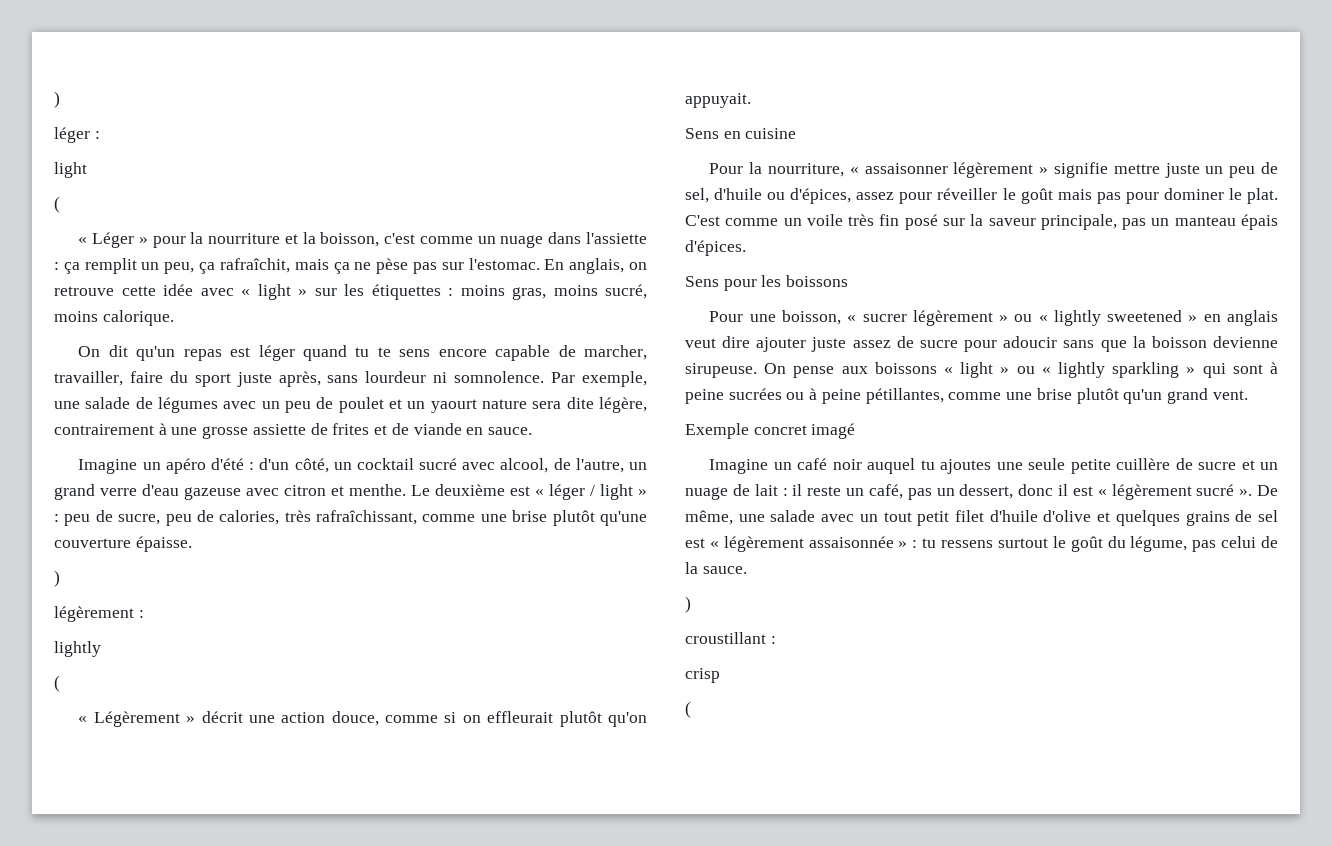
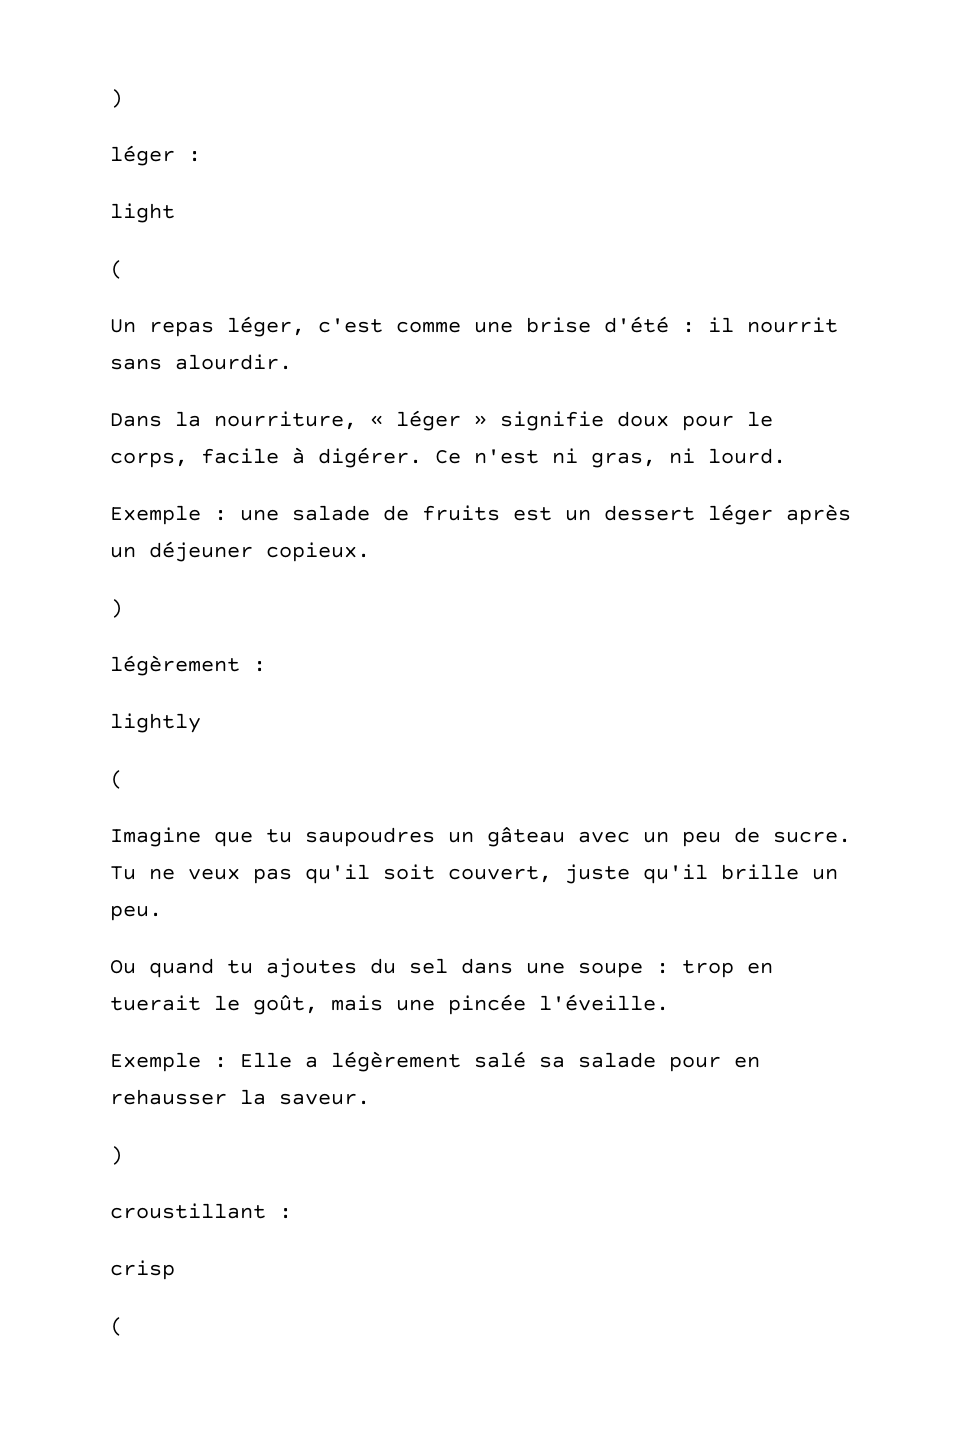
- « Léger » pour la nourriture et la boisson, c'est comme un nuage dans l'assiette : ça remplit un peu, ça rafraîchit, mais ça ne pèse pas sur l'estomac. En anglais, on retrouve cette idée avec « light » sur les étiquettes : moins gras, moins sucré, moins calorique.
- On dit qu'un repas est léger quand tu te sens encore capable de marcher, travailler, faire du sport juste après, sans lourdeur ni somnolence. Par exemple, une salade de légumes avec un peu de poulet et un yaourt nature sera dite légère, contrairement à une grosse assiette de frites et de viande en sauce.
- Imagine un apéro d'été : d'un côté, un cocktail sucré avec alcool, de l'autre, un grand verre d'eau gazeuse avec citron et menthe. Le deuxième est « léger / light » : peu de sucre, peu de calories, très rafraîchissant, comme une brise plutôt qu'une couverture épaisse.
+ Un repas léger, c'est comme une brise d'été : il nourrit sans alourdir.
+ Dans la nourriture, « léger » signifie doux pour le corps, facile à digérer. Ce n'est ni gras, ni lourd.
+ Exemple : une salade de fruits est un dessert léger après un déjeuner copieux.
- « Légèrement » décrit une action douce, comme si on effleurait plutôt qu'on appuyait.
- Sens en cuisine
- Pour la nourriture, « assaisonner légèrement » signifie mettre juste un peu de sel, d'huile ou d'épices, assez pour réveiller le goût mais pas pour dominer le plat. C'est comme un voile très fin posé sur la saveur principale, pas un manteau épais d'épices.
- Sens pour les boissons
- Pour une boisson, « sucrer légèrement » ou « lightly sweetened » en anglais veut dire ajouter juste assez de sucre pour adoucir sans que la boisson devienne sirupeuse. On pense aux boissons « light » ou « lightly sparkling » qui sont à peine sucrées ou à peine pétillantes, comme une brise plutôt qu'un grand vent.
- Exemple concret imagé
- Imagine un café noir auquel tu ajoutes une seule petite cuillère de sucre et un nuage de lait : il reste un café, pas un dessert, donc il est « légèrement sucré ». De même, une salade avec un tout petit filet d'huile d'olive et quelques grains de sel est « légèrement assaisonnée » : tu ressens surtout le goût du légume, pas celui de la sauce.
+ Imagine que tu saupoudres un gâteau avec un peu de sucre. Tu ne veux pas qu'il soit couvert, juste qu'il brille un peu.
+ Ou quand tu ajoutes du sel dans une soupe : trop en tuerait le goût, mais une pincée l'éveille.
+ Exemple : Elle a légèrement salé sa salade pour en rehausser la saveur.

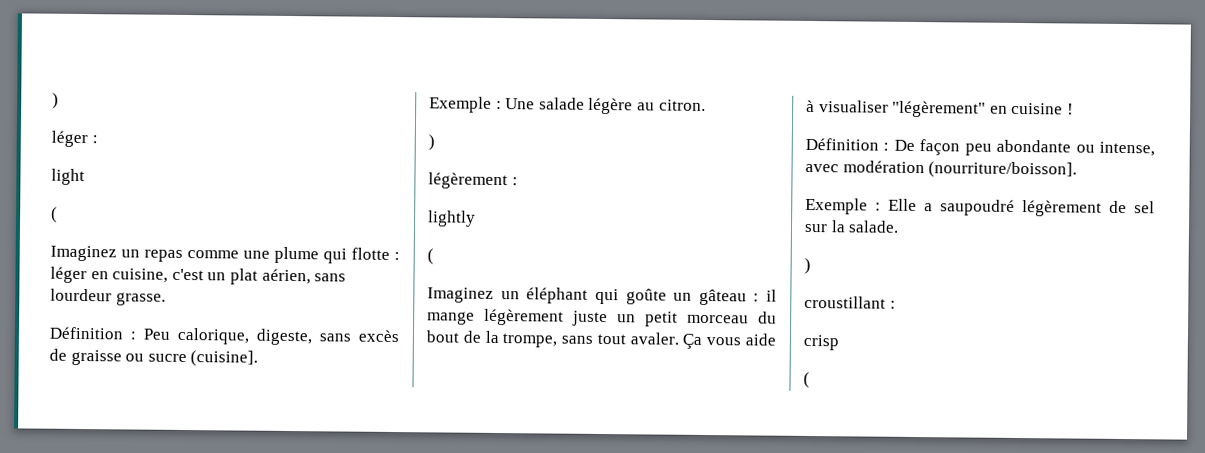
- Un repas léger, c'est comme une brise d'été : il nourrit sans alourdir.
- Dans la nourriture, « léger » signifie doux pour le corps, facile à digérer. Ce n'est ni gras, ni lourd.
- Exemple : une salade de fruits est un dessert léger après un déjeuner copieux.
+ Imaginez un repas comme une plume qui flotte : léger en cuisine, c'est un plat aérien, sans lourdeur grasse.
+ Définition : Peu calorique, digeste, sans excès de graisse ou sucre (cuisine].
+ Exemple : Une salade légère au citron.
- Imagine que tu saupoudres un gâteau avec un peu de sucre. Tu ne veux pas qu'il soit couvert, juste qu'il brille un peu.
- Ou quand tu ajoutes du sel dans une soupe : trop en tuerait le goût, mais une pincée l'éveille.
- Exemple : Elle a légèrement salé sa salade pour en rehausser la saveur.
+ Imaginez un éléphant qui goûte un gâteau : il mange légèrement juste un petit morceau du bout de la trompe, sans tout avaler. Ça vous aide à visualiser "légèrement" en cuisine !
+ Définition : De façon peu abondante ou intense, avec modération (nourriture/boisson].
+ Exemple : Elle a saupoudré légèrement de sel sur la salade.

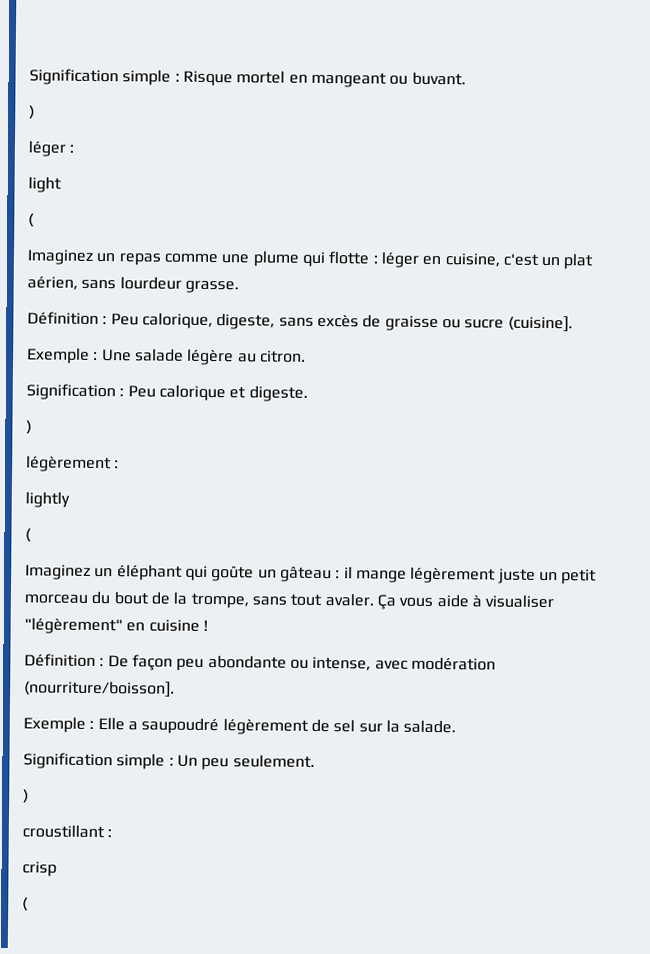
+ Signification simple : Risque mortel en mangeant ou buvant.
+ Signification : Peu calorique et digeste.
+ Signification simple : Un peu seulement.

